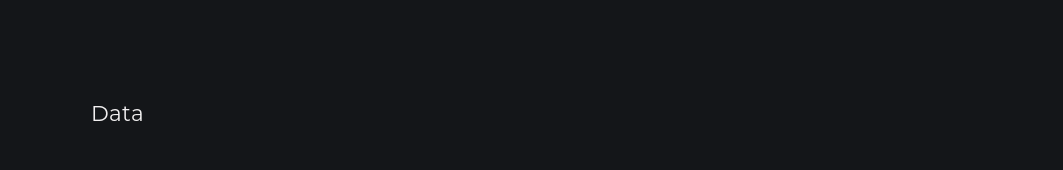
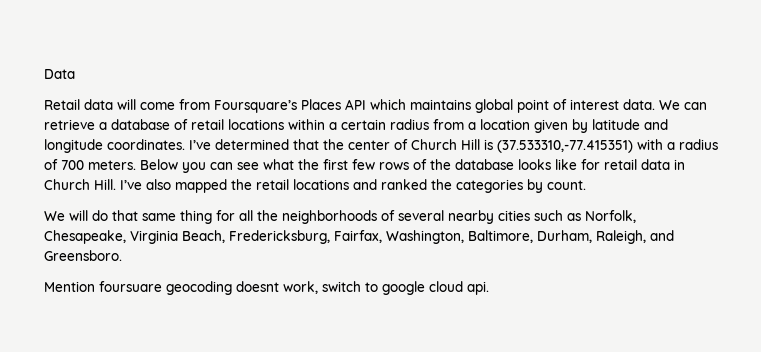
+ Retail data will come from Foursquare’s Places API which maintains global point of interest data. We can retrieve a database of retail locations within a certain radius from a location given by latitude and longitude coordinates. I’ve determined that the center of Church Hill is (37.533310,-77.415351) with a radius of 700 meters. Below you can see what the first few rows of the database looks like for retail data in Church Hill. I’ve also mapped the retail locations and ranked the categories by count.
+ We will do that same thing for all the neighborhoods of several nearby cities such as Norfolk, Chesapeake, Virginia Beach, Fredericksburg, Fairfax, Washington, Baltimore, Durham, Raleigh, and Greensboro.
+ Mention foursuare geocoding doesnt work, switch to google cloud api.

